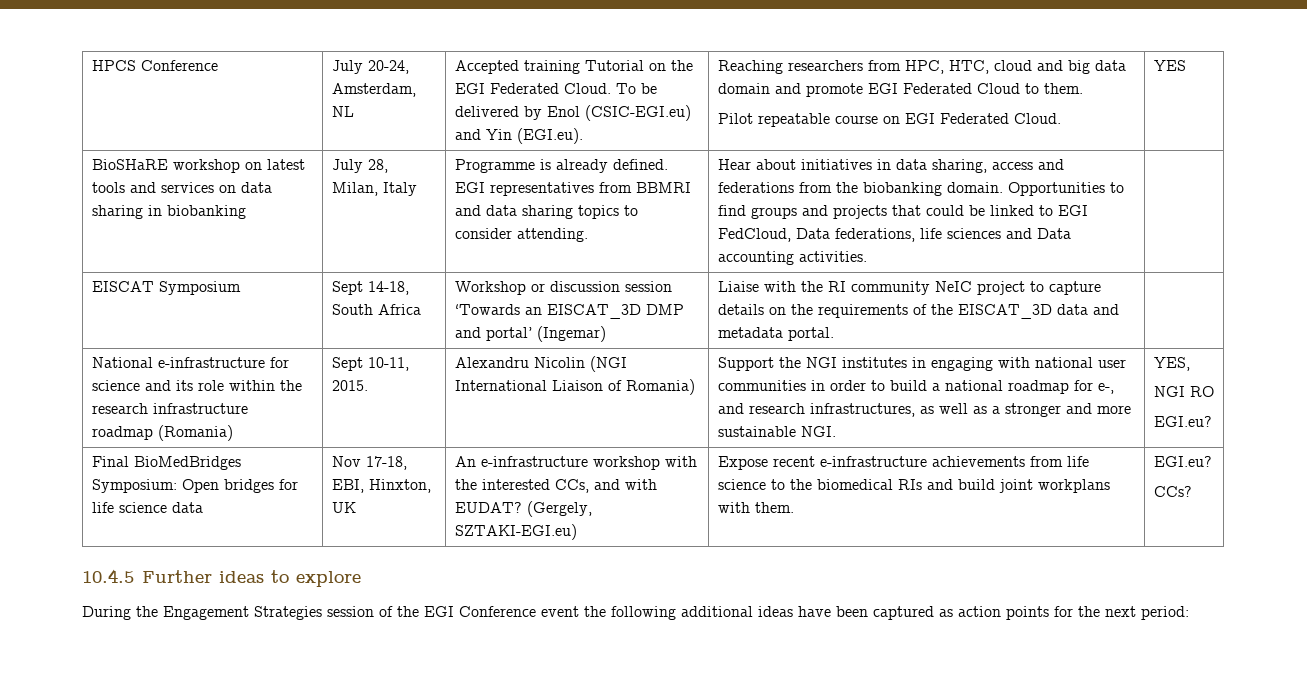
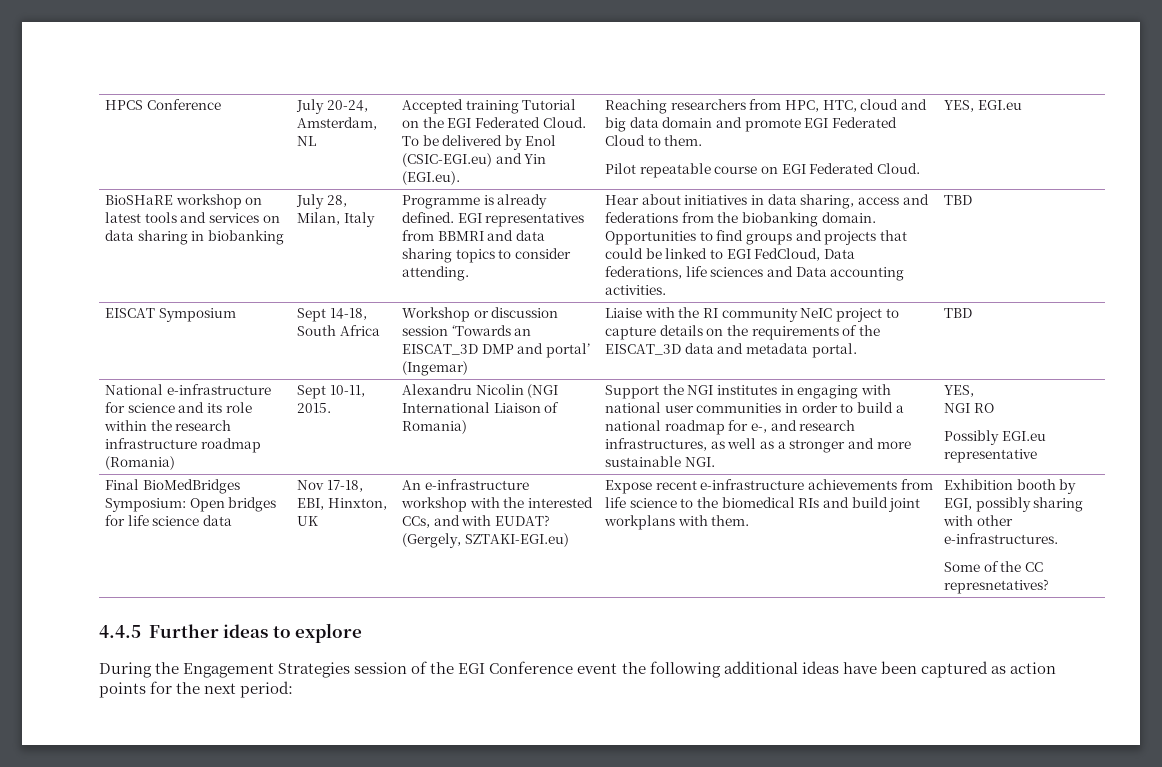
- YES
+ YES, EGI.eu
- Opportunities to find groups and projects that could be linked to EGI FedCloud, Data federations, life sciences and Data accounting activities.
+ Opportunities to find groups and projects that could be linked to EGI FedCloud, Data federations, life sciences and Data accounting activities. | TBD
- EISCAT Symposium | Sept 14-18, South Africa | Workshop or discussion session ‘Towards an EISCAT_3D DMP and portal’ (Ingemar) | Liaise with the RI community NeIC project to capture details on the requirements of the EISCAT_3D data and metadata portal. |
+ EISCAT Symposium | Sept 14-18, South Africa | Workshop or discussion session ‘Towards an EISCAT_3D DMP and portal’ (Ingemar) | Liaise with the RI community NeIC project to capture details on the requirements of the EISCAT_3D data and metadata portal. | TBD
  NGI RO
- EGI.eu?
+ Possibly EGI.eu representative
- Expose recent e-infrastructure achievements from life science to the biomedical RIs and build joint workplans with them. | EGI.eu?
- CCs?
- 10.4.5 Further ideas to explore
+ Expose recent e-infrastructure achievements from life science to the biomedical RIs and build joint workplans with them. | Exhibition booth by EGI, possibly sharing with other e-infrastructures.
+ Some of the CC represnetatives?
+ 4.4.5 Further ideas to explore

